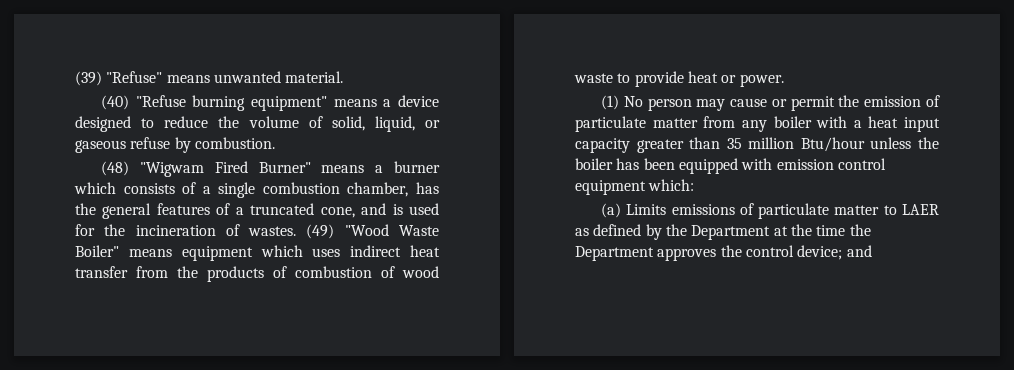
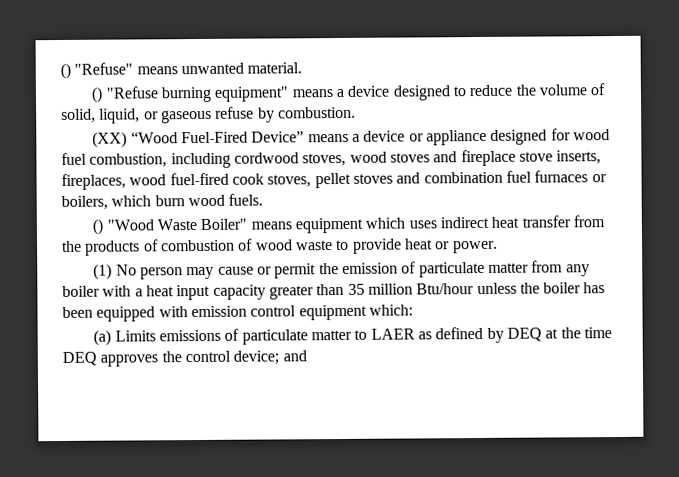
- (39) "Refuse" means unwanted material.
+ () "Refuse" means unwanted material.
- (40) "Refuse burning equipment" means a device designed to reduce the volume of solid, liquid, or gaseous refuse by combustion.
+ () "Refuse burning equipment" means a device designed to reduce the volume of solid, liquid, or gaseous refuse by combustion.
- (48) "Wigwam Fired Burner" means a burner which consists of a single combustion chamber, has the general features of a truncated cone, and is used for the incineration of wastes. (49) "Wood Waste Boiler" means equipment which uses indirect heat transfer from the products of combustion of wood waste to provide heat or power.
+ (XX) “Wood Fuel-Fired Device” means a device or appliance designed for wood fuel combustion, including cordwood stoves, wood stoves and fireplace stove inserts, fireplaces, wood fuel-fired cook stoves, pellet stoves and combination fuel furnaces or boilers, which burn wood fuels.
+ () "Wood Waste Boiler" means equipment which uses indirect heat transfer from the products of combustion of wood waste to provide heat or power.
- (a) Limits emissions of particulate matter to LAER as defined by the Department at the time the Department approves the control device; and
+ (a) Limits emissions of particulate matter to LAER as defined by DEQ at the time DEQ approves the control device; and

